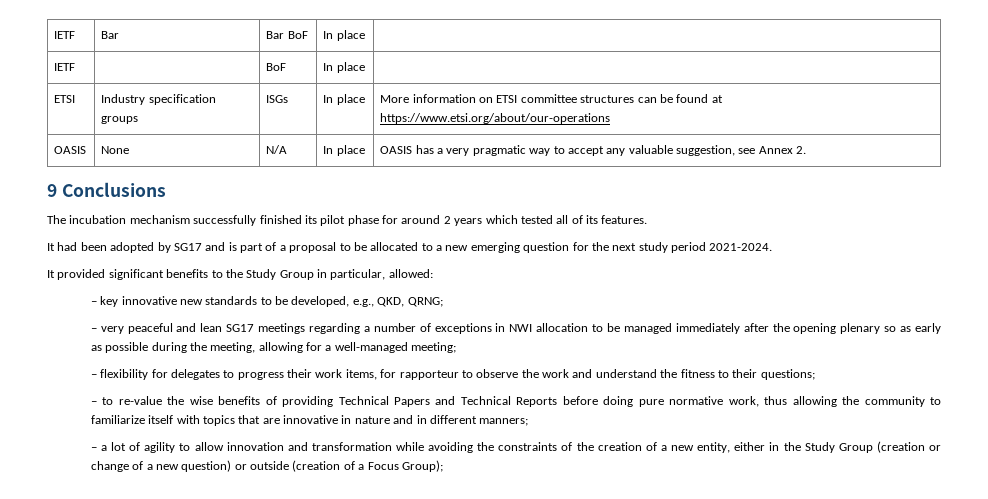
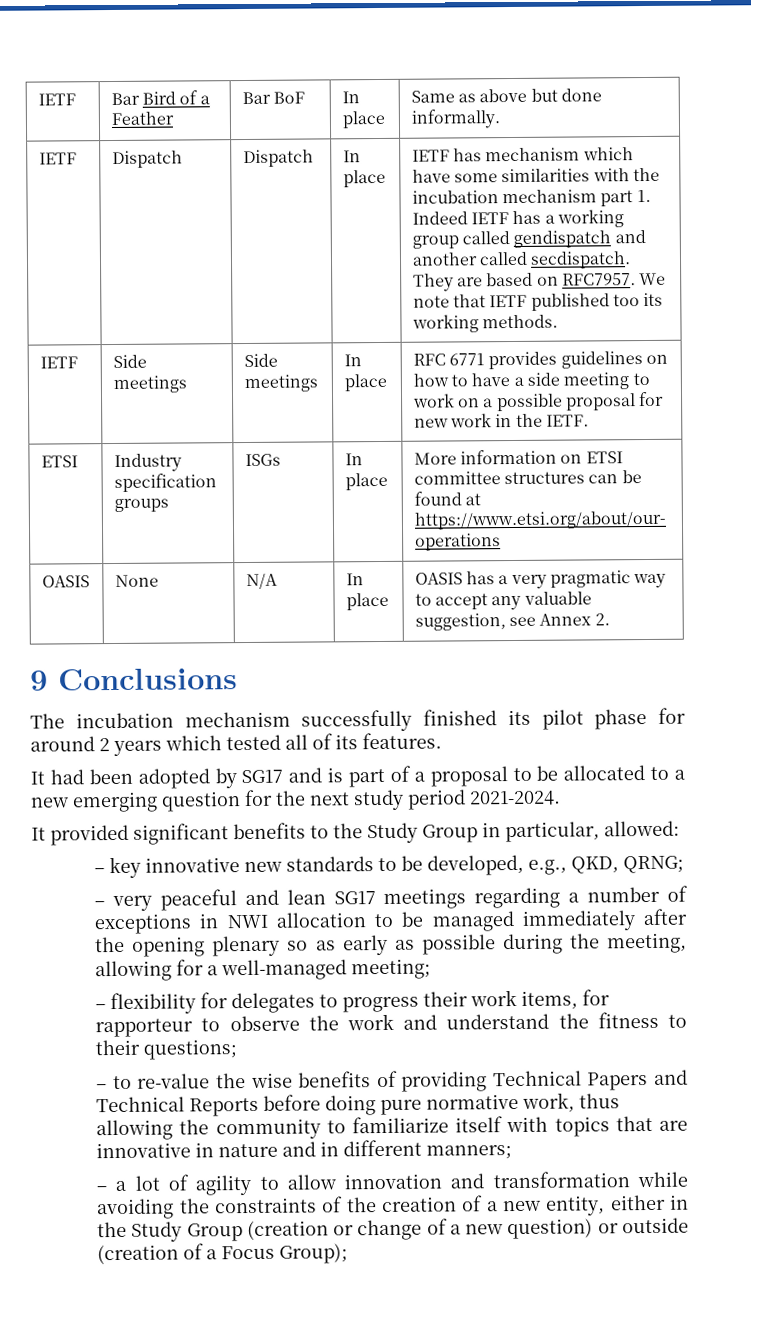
- IETF | Bar | Bar BoF | In place |
- IETF | | BoF | In place |
+ IETF | Bar Bird of a Feather | Bar BoF | In place | Same as above but done informally.
+ IETF | Dispatch | Dispatch | In place | IETF has mechanism which have some similarities with the incubation mechanism part 1. Indeed IETF has a working group called gendispatch and another called secdispatch. They are based on RFC7957. We note that IETF published too its working methods.
+ IETF | Side meetings | Side meetings | In place | RFC 6771 provides guidelines on how to have a side meeting to work on a possible proposal for new work in the IETF.

